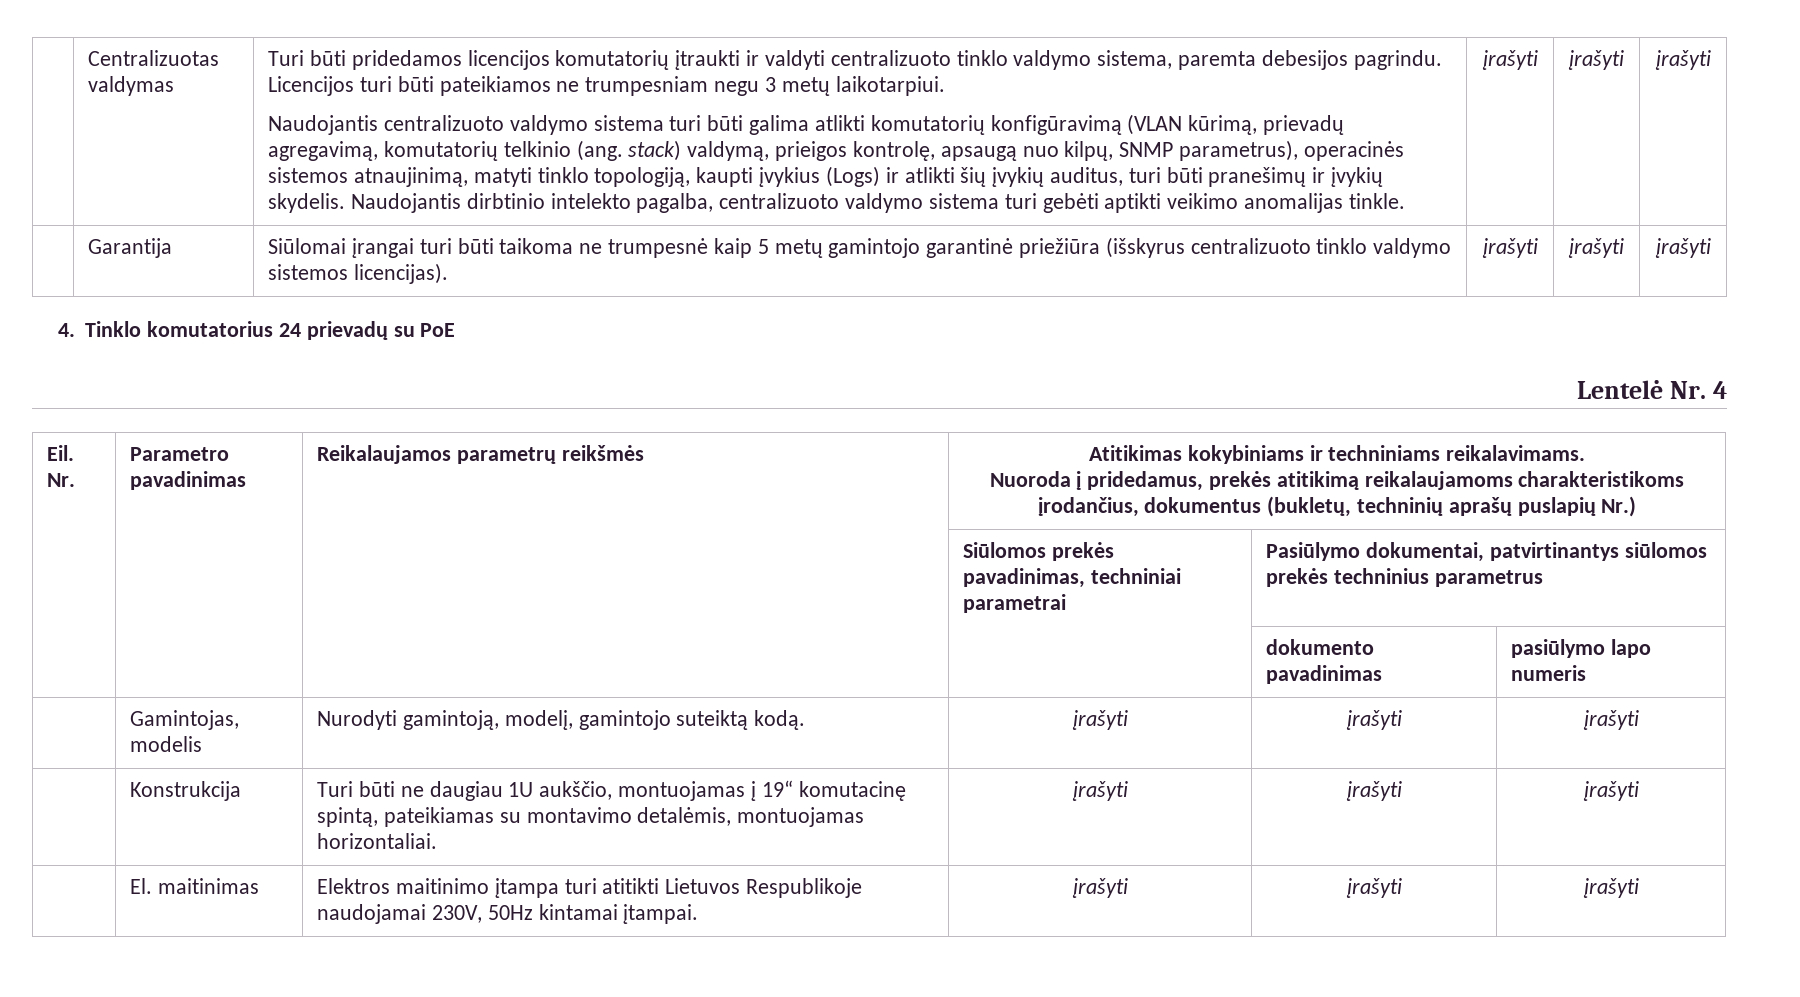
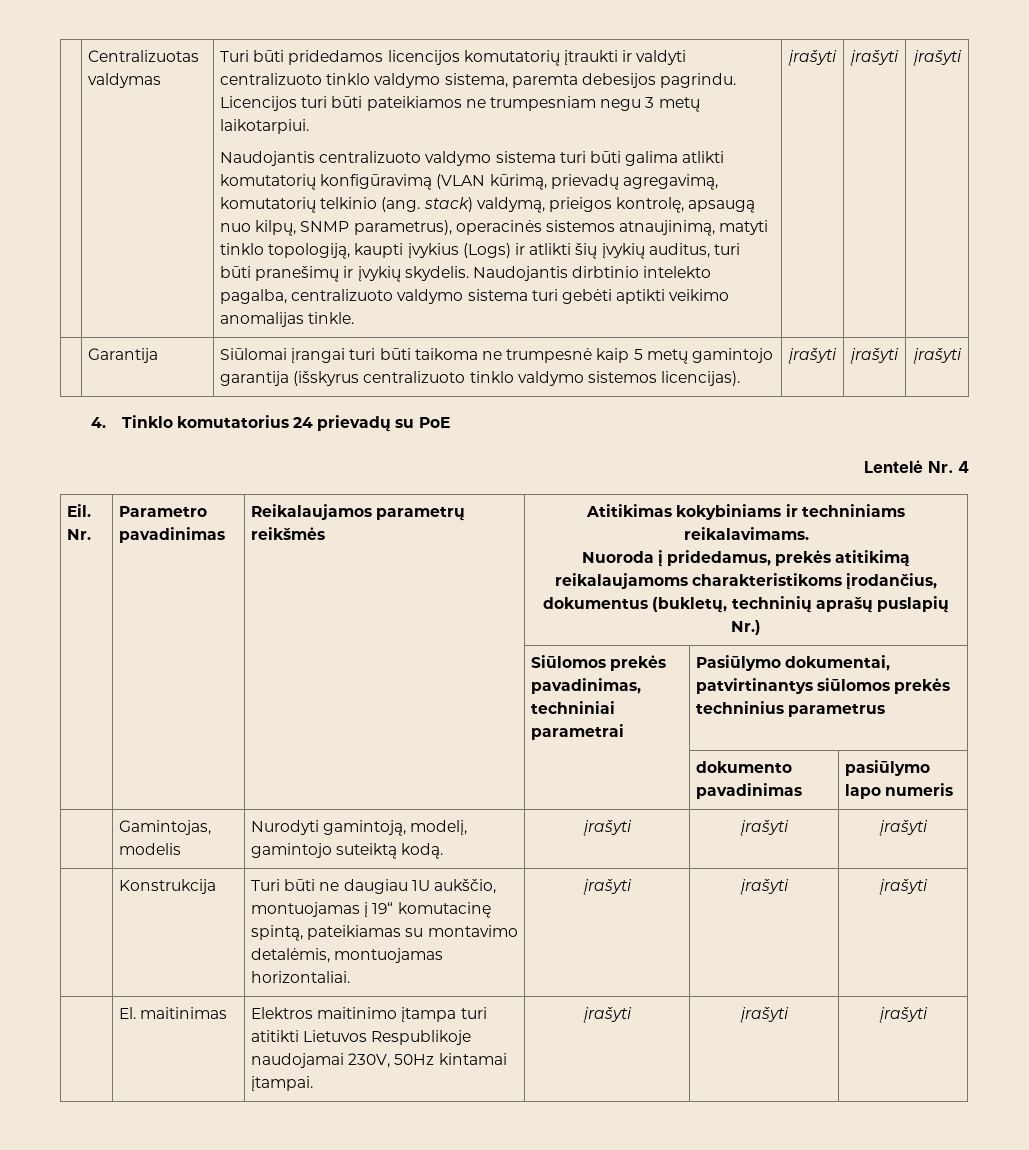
- | Garantija | Siūlomai įrangai turi būti taikoma ne trumpesnė kaip 5 metų gamintojo garantinė priežiūra (išskyrus centralizuoto tinklo valdymo sistemos licencijas). | įrašyti | įrašyti | įrašyti
+ | Garantija | Siūlomai įrangai turi būti taikoma ne trumpesnė kaip 5 metų gamintojo garantija (išskyrus centralizuoto tinklo valdymo sistemos licencijas). | įrašyti | įrašyti | įrašyti

